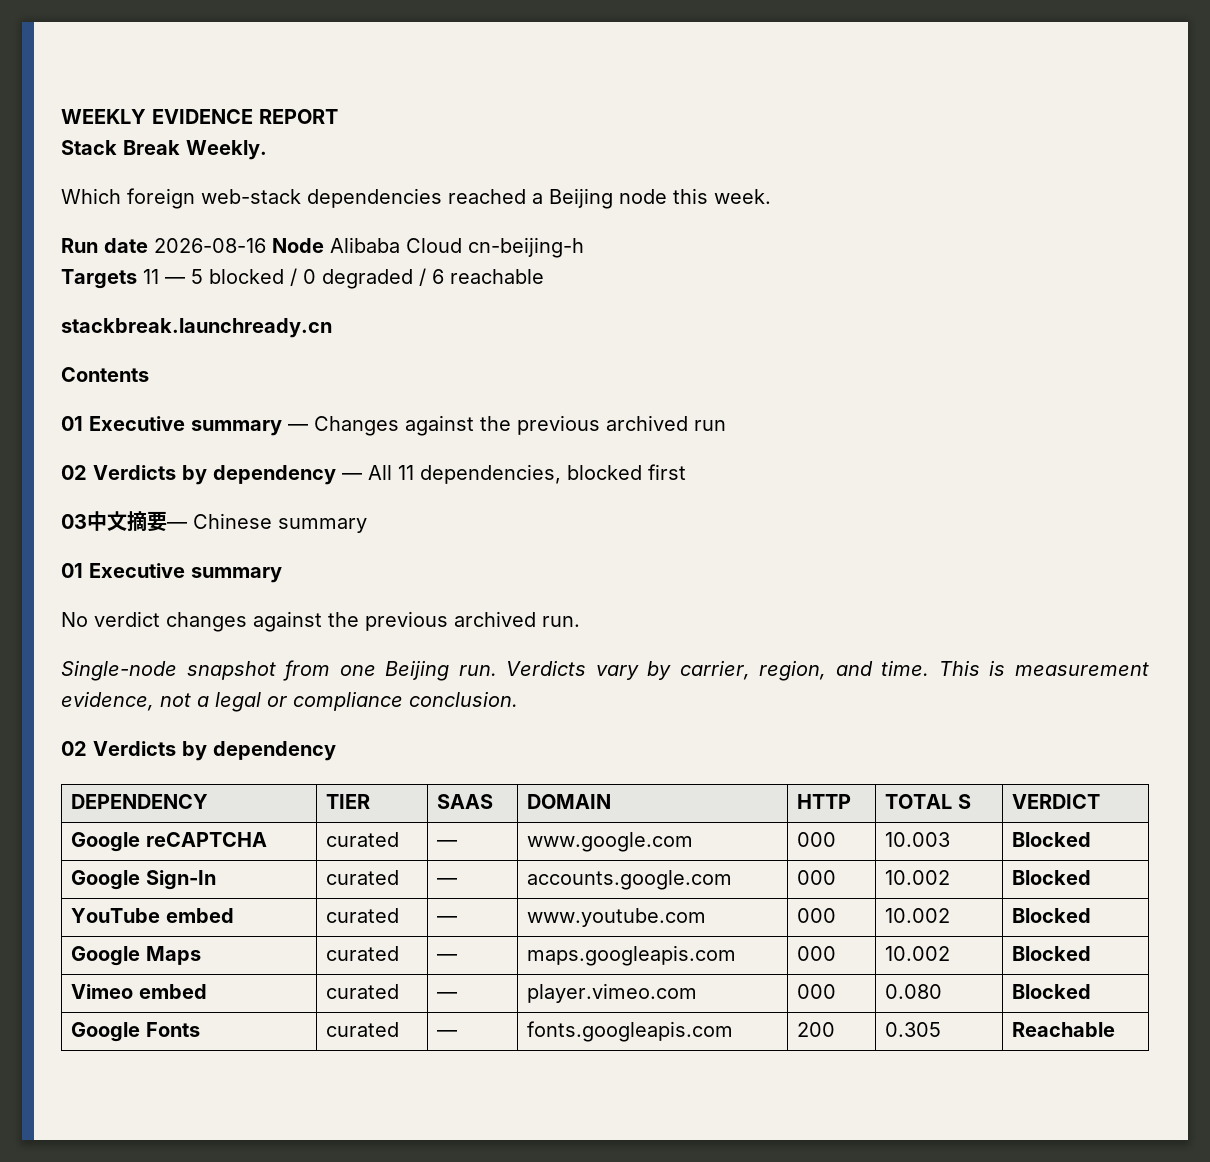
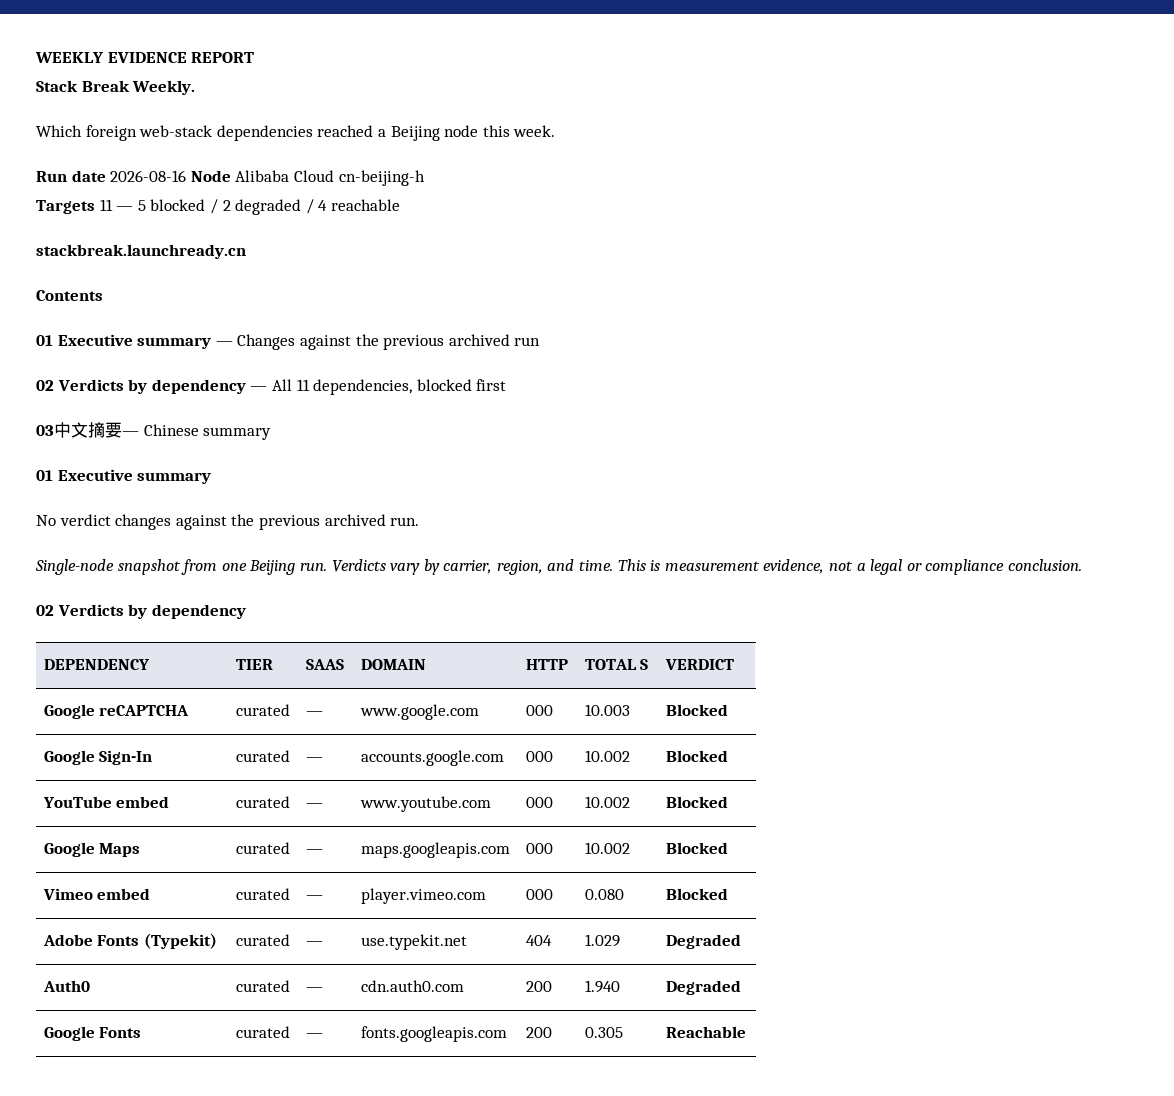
- Targets 11 — 5 blocked / 0 degraded / 6 reachable
+ Targets 11 — 5 blocked / 2 degraded / 4 reachable
+ Adobe Fonts (Typekit) | curated | — | use.typekit.net | 404 | 1.029 | Degraded
+ Auth0 | curated | — | cdn.auth0.com | 200 | 1.940 | Degraded

